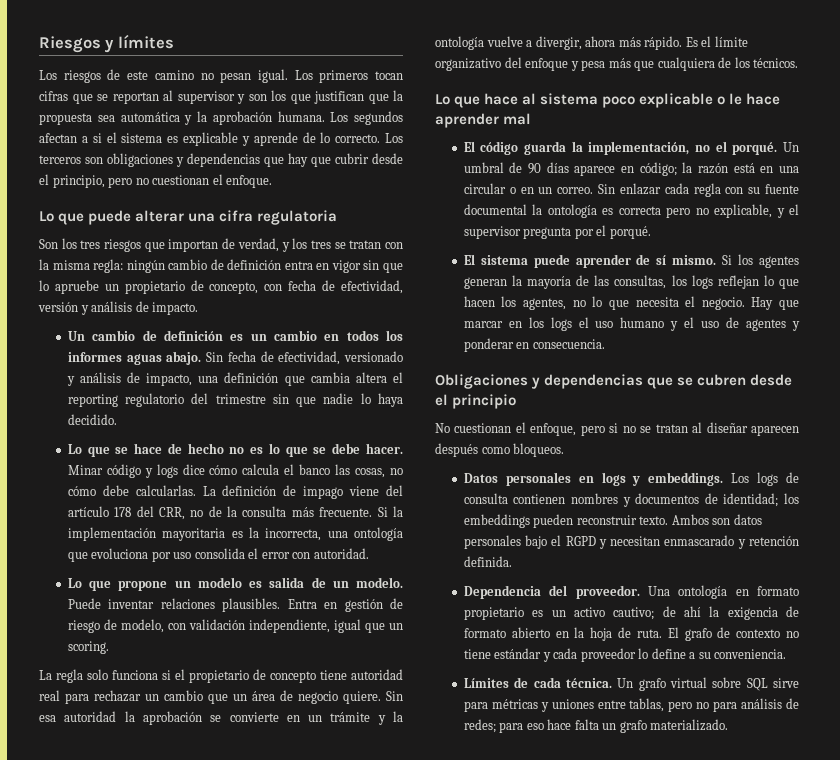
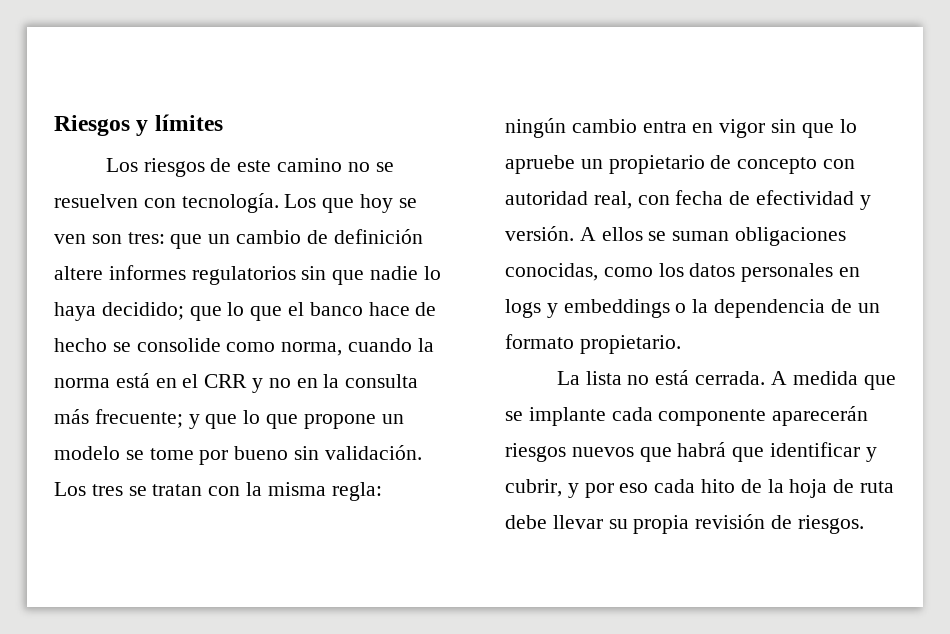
- Los riesgos de este camino no pesan igual. Los primeros tocan cifras que se reportan al supervisor y son los que justifican que la propuesta sea automática y la aprobación humana. Los segundos afectan a si el sistema es explicable y aprende de lo correcto. Los terceros son obligaciones y dependencias que hay que cubrir desde el principio, pero no cuestionan el enfoque.
- Lo que puede alterar una cifra regulatoria
- Son los tres riesgos que importan de verdad, y los tres se tratan con la misma regla: ningún cambio de definición entra en vigor sin que lo apruebe un propietario de concepto, con fecha de efectividad, versión y análisis de impacto.
- Un cambio de definición es un cambio en todos los informes aguas abajo. Sin fecha de efectividad, versionado y análisis de impacto, una definición que cambia altera el reporting regulatorio del trimestre sin que nadie lo haya decidido.
- Lo que se hace de hecho no es lo que se debe hacer. Minar código y logs dice cómo calcula el banco las cosas, no cómo debe calcularlas. La definición de impago viene del artículo 178 del CRR, no de la consulta más frecuente. Si la implementación mayoritaria es la incorrecta, una ontología que evoluciona por uso consolida el error con autoridad.
- Lo que propone un modelo es salida de un modelo. Puede inventar relaciones plausibles. Entra en gestión de riesgo de modelo, con validación independiente, igual que un scoring.
- La regla solo funciona si el propietario de concepto tiene autoridad real para rechazar un cambio que un área de negocio quiere. Sin esa autoridad la aprobación se convierte en un trámite y la ontología vuelve a divergir, ahora más rápido. Es el límite organizativo del enfoque y pesa más que cualquiera de los técnicos.
- Lo que hace al sistema poco explicable o le hace aprender mal
- El código guarda la implementación, no el porqué. Un umbral de 90 días aparece en código; la razón está en una circular o en un correo. Sin enlazar cada regla con su fuente documental la ontología es correcta pero no explicable, y el supervisor pregunta por el porqué.
- El sistema puede aprender de sí mismo. Si los agentes generan la mayoría de las consultas, los logs reflejan lo que hacen los agentes, no lo que necesita el negocio. Hay que marcar en los logs el uso humano y el uso de agentes y ponderar en consecuencia.
- Obligaciones y dependencias que se cubren desde el principio
- No cuestionan el enfoque, pero si no se tratan al diseñar aparecen después como bloqueos.
- Datos personales en logs y embeddings. Los logs de consulta contienen nombres y documentos de identidad; los embeddings pueden reconstruir texto. Ambos son datos personales bajo el RGPD y necesitan enmascarado y retención definida.
- Dependencia del proveedor. Una ontología en formato propietario es un activo cautivo; de ahí la exigencia de formato abierto en la hoja de ruta. El grafo de contexto no tiene estándar y cada proveedor lo define a su conveniencia.
- Límites de cada técnica. Un grafo virtual sobre SQL sirve para métricas y uniones entre tablas, pero no para análisis de redes; para eso hace falta un grafo materializado.
+ Los riesgos de este camino no se resuelven con tecnología. Los que hoy se ven son tres: que un cambio de definición altere informes regulatorios sin que nadie lo haya decidido; que lo que el banco hace de hecho se consolide como norma, cuando la norma está en el CRR y no en la consulta más frecuente; y que lo que propone un modelo se tome por bueno sin validación. Los tres se tratan con la misma regla: ningún cambio entra en vigor sin que lo apruebe un propietario de concepto con autoridad real, con fecha de efectividad y versión. A ellos se suman obligaciones conocidas, como los datos personales en logs y embeddings o la dependencia de un formato propietario.
+ La lista no está cerrada. A medida que se implante cada componente aparecerán riesgos nuevos que habrá que identificar y cubrir, y por eso cada hito de la hoja de ruta debe llevar su propia revisión de riesgos.

